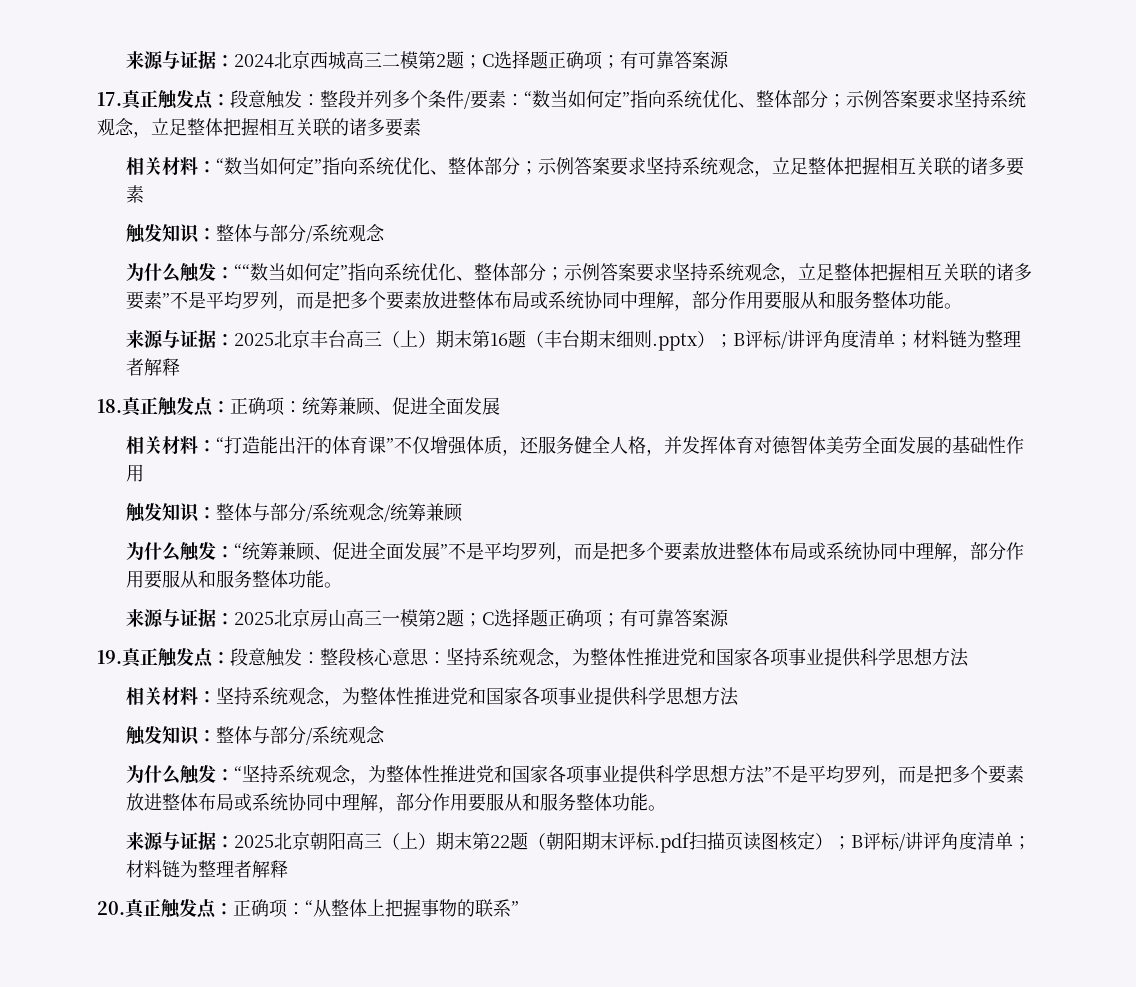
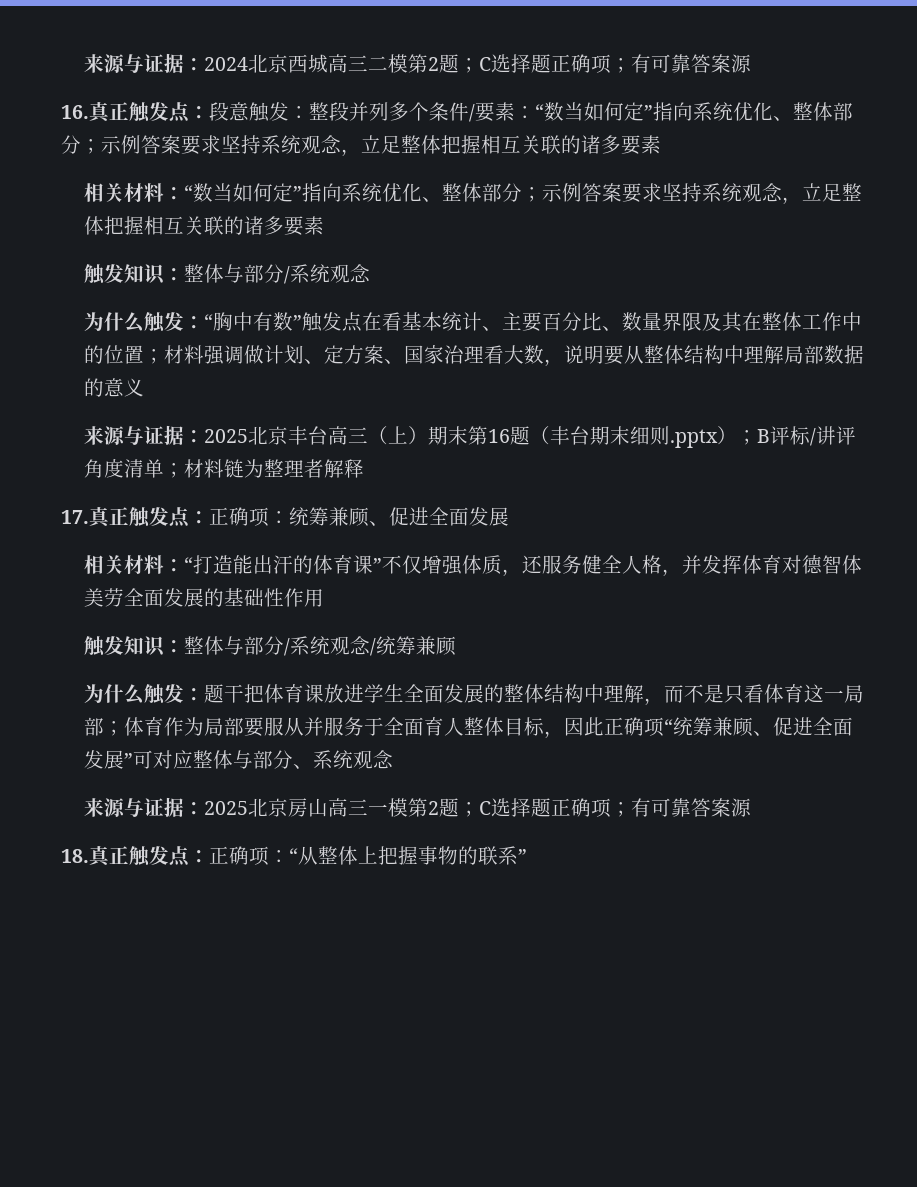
- 17.真正触发点：段意触发：整段并列多个条件/要素：“数当如何定”指向系统优化、整体部分；示例答案要求坚持系统观念，立足整体把握相互关联的诸多要素
+ 16.真正触发点：段意触发：整段并列多个条件/要素：“数当如何定”指向系统优化、整体部分；示例答案要求坚持系统观念，立足整体把握相互关联的诸多要素
- 为什么触发：““数当如何定”指向系统优化、整体部分；示例答案要求坚持系统观念，立足整体把握相互关联的诸多要素”不是平均罗列，而是把多个要素放进整体布局或系统协同中理解，部分作用要服从和服务整体功能。
+ 为什么触发：“胸中有数”触发点在看基本统计、主要百分比、数量界限及其在整体工作中的位置；材料强调做计划、定方案、国家治理看大数，说明要从整体结构中理解局部数据的意义
- 18.真正触发点：正确项：统筹兼顾、促进全面发展
+ 17.真正触发点：正确项：统筹兼顾、促进全面发展
- 为什么触发：“统筹兼顾、促进全面发展”不是平均罗列，而是把多个要素放进整体布局或系统协同中理解，部分作用要服从和服务整体功能。
+ 为什么触发：题干把体育课放进学生全面发展的整体结构中理解，而不是只看体育这一局部；体育作为局部要服从并服务于全面育人整体目标，因此正确项“统筹兼顾、促进全面发展”可对应整体与部分、系统观念
- 19.真正触发点：段意触发：整段核心意思：坚持系统观念，为整体性推进党和国家各项事业提供科学思想方法
- 相关材料：坚持系统观念，为整体性推进党和国家各项事业提供科学思想方法
- 触发知识：整体与部分/系统观念
- 为什么触发：“坚持系统观念，为整体性推进党和国家各项事业提供科学思想方法”不是平均罗列，而是把多个要素放进整体布局或系统协同中理解，部分作用要服从和服务整体功能。
- 来源与证据：2025北京朝阳高三（上）期末第22题（朝阳期末评标.pdf扫描页读图核定）；B评标/讲评角度清单；材料链为整理者解释
- 20.真正触发点：正确项：“从整体上把握事物的联系”
+ 18.真正触发点：正确项：“从整体上把握事物的联系”

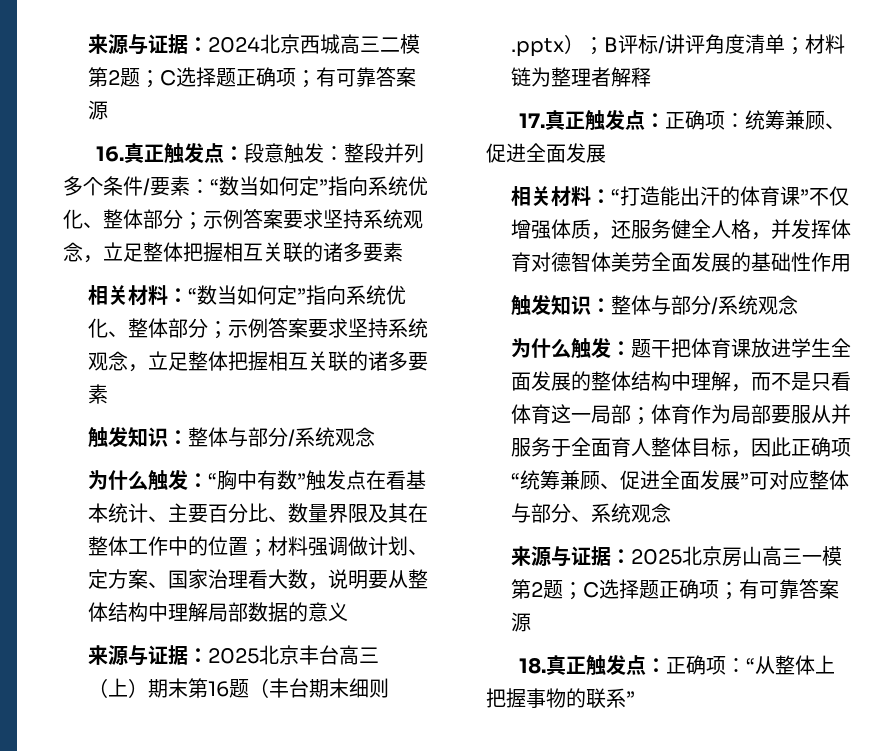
  相关材料：“打造能出汗的体育课”不仅增强体质，还服务健全人格，并发挥体育对德智体美劳全面发展的基础性作用
- 触发知识：整体与部分/系统观念/统筹兼顾
+ 触发知识：整体与部分/系统观念

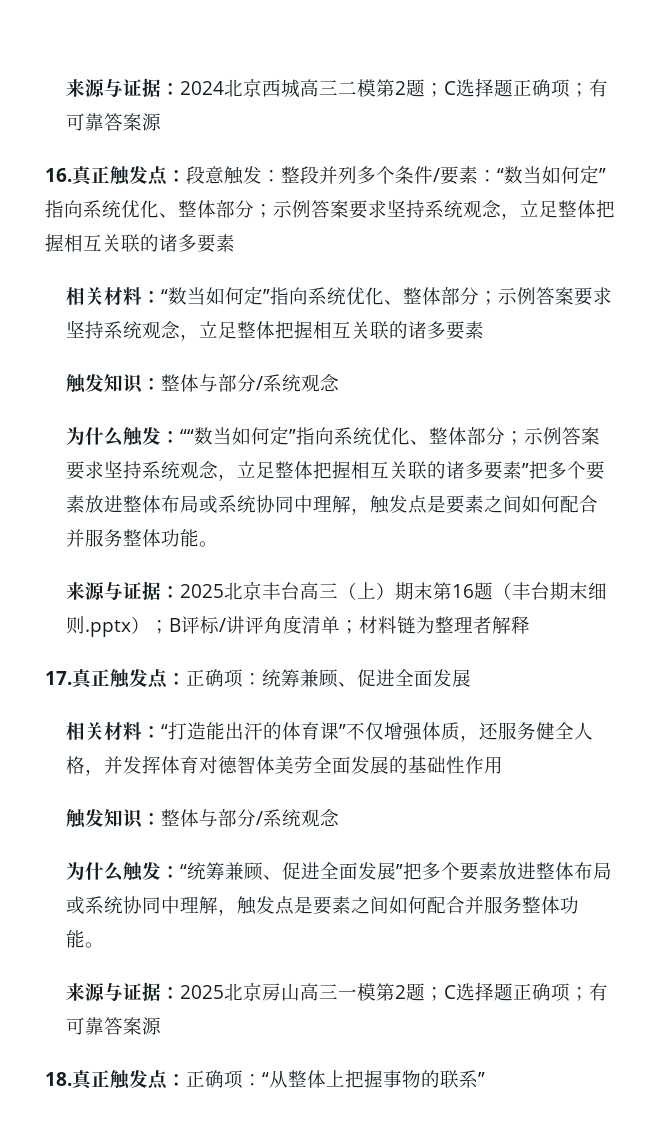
- 为什么触发：“胸中有数”触发点在看基本统计、主要百分比、数量界限及其在整体工作中的位置；材料强调做计划、定方案、国家治理看大数，说明要从整体结构中理解局部数据的意义
+ 为什么触发：““数当如何定”指向系统优化、整体部分；示例答案要求坚持系统观念，立足整体把握相互关联的诸多要素”把多个要素放进整体布局或系统协同中理解，触发点是要素之间如何配合并服务整体功能。
- 为什么触发：题干把体育课放进学生全面发展的整体结构中理解，而不是只看体育这一局部；体育作为局部要服从并服务于全面育人整体目标，因此正确项“统筹兼顾、促进全面发展”可对应整体与部分、系统观念
+ 为什么触发：“统筹兼顾、促进全面发展”把多个要素放进整体布局或系统协同中理解，触发点是要素之间如何配合并服务整体功能。

